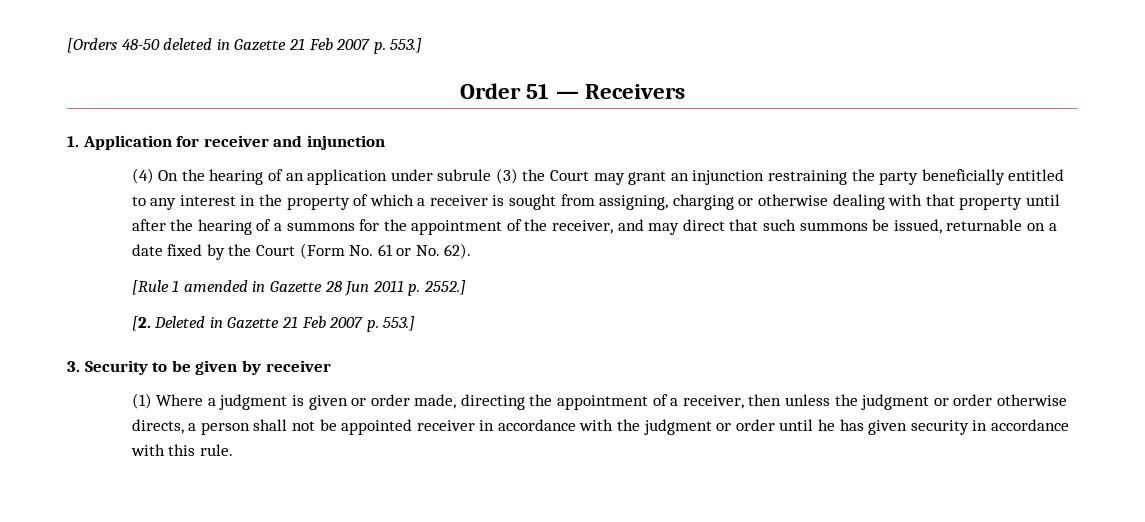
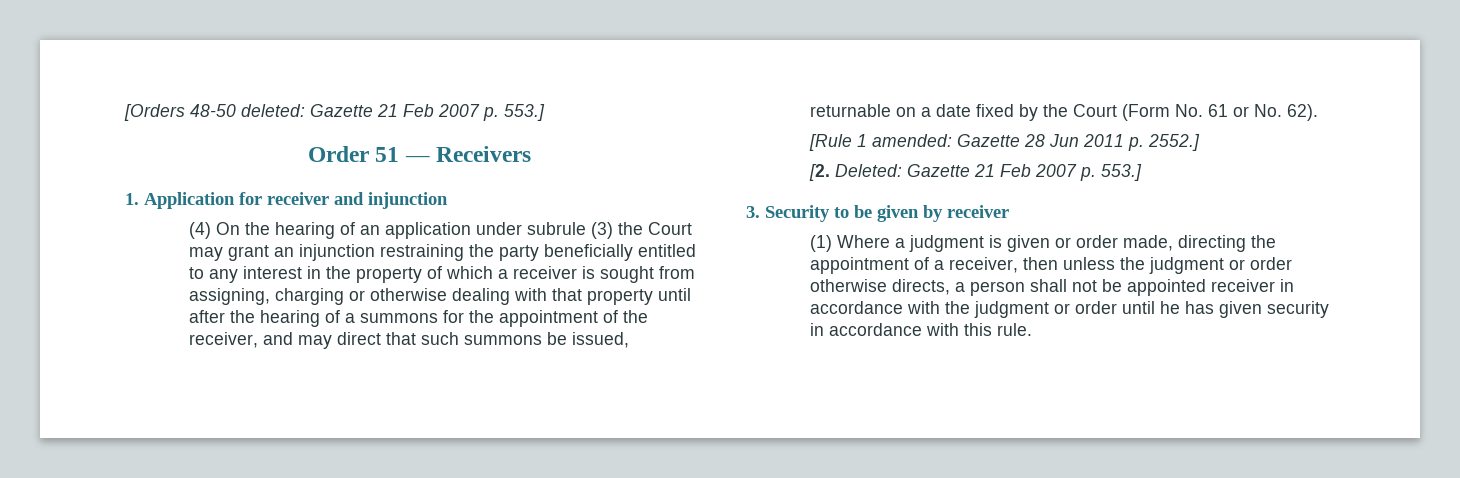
- [Orders 48-50 deleted in Gazette 21 Feb 2007 p. 553.]
+ [Orders 48-50 deleted: Gazette 21 Feb 2007 p. 553.]
- [Rule 1 amended in Gazette 28 Jun 2011 p. 2552.]
+ [Rule 1 amended: Gazette 28 Jun 2011 p. 2552.]
- [2. Deleted in Gazette 21 Feb 2007 p. 553.]
+ [2. Deleted: Gazette 21 Feb 2007 p. 553.]

